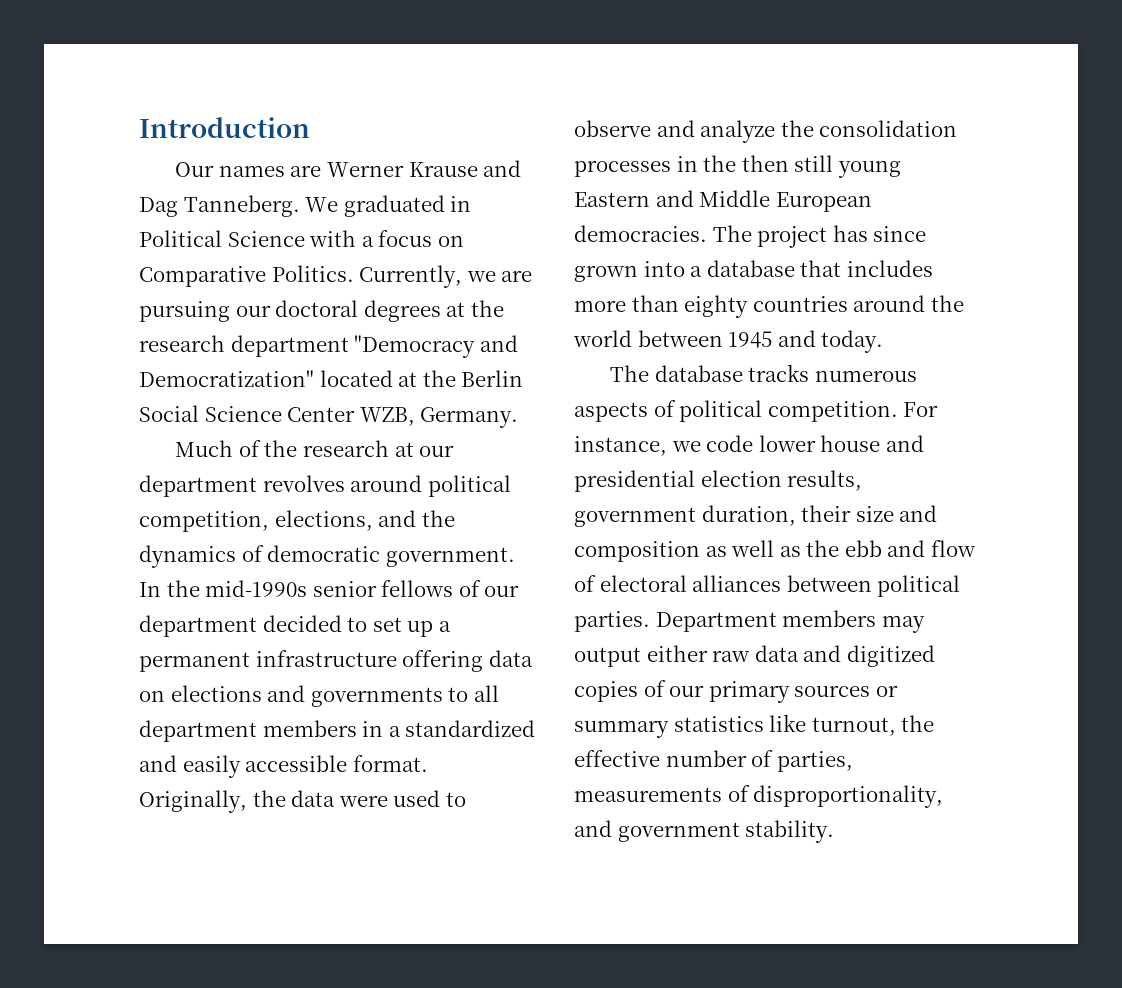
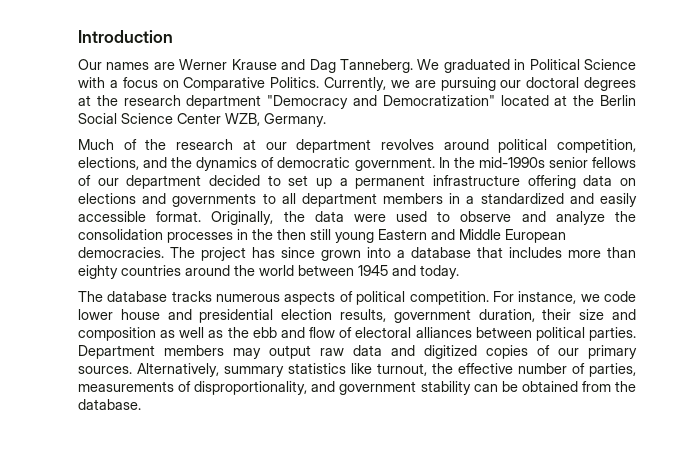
- Department members may output either raw data and digitized copies of our primary sources or summary statistics like turnout, the effective number of parties, measurements of disproportionality, and government stability.
+ Department members may output raw data and digitized copies of our primary sources. Alternatively, summary statistics like turnout, the effective number of parties, measurements of disproportionality, and government stability can be obtained from the database.

